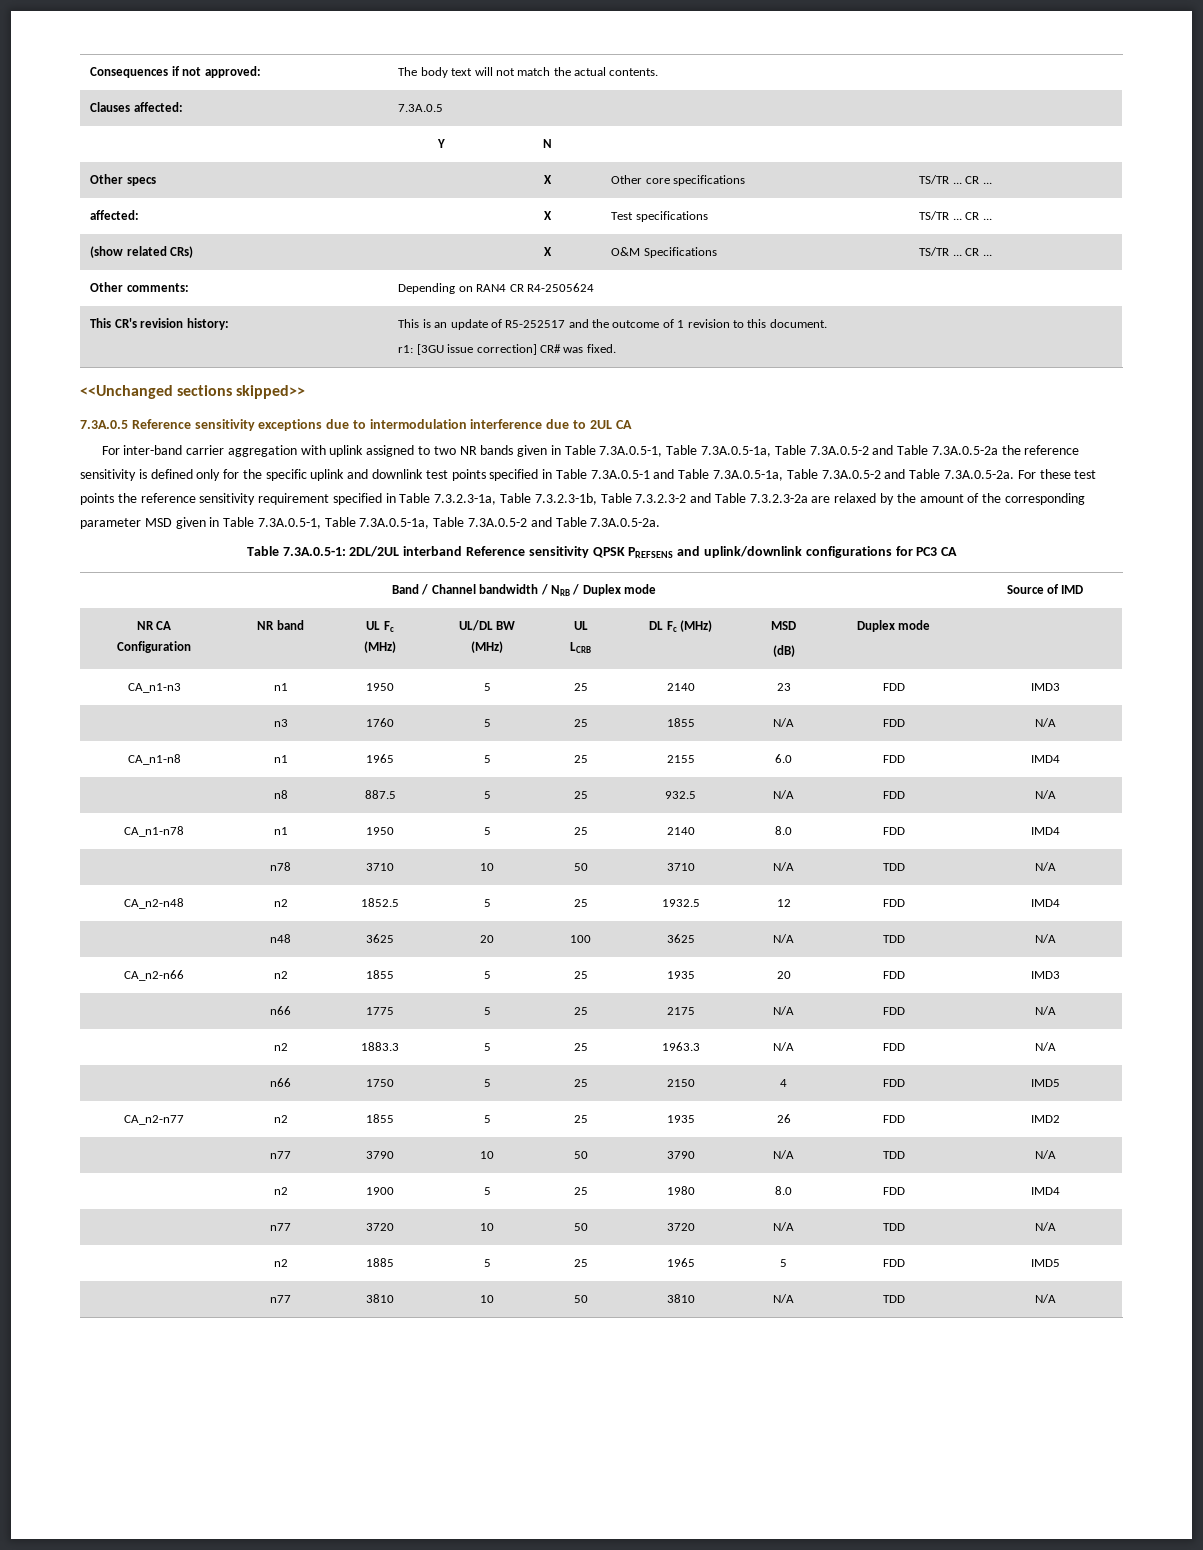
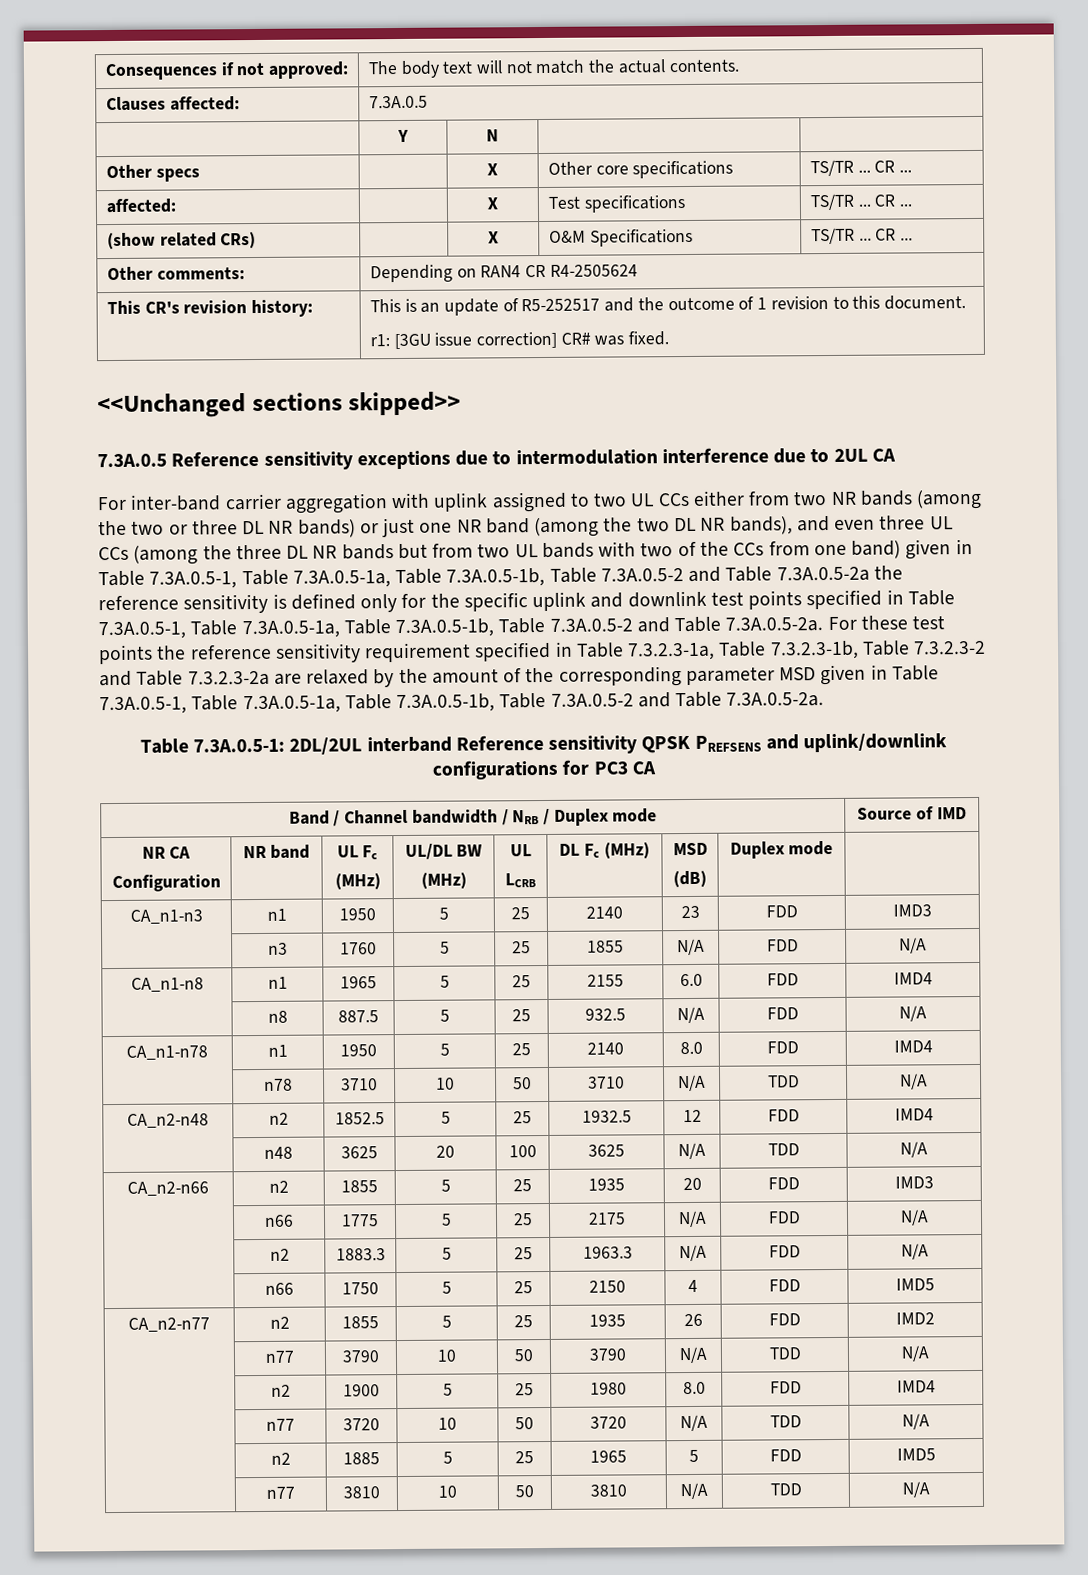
- For inter-band carrier aggregation with uplink assigned to two NR bands given in Table 7.3A.0.5-1, Table 7.3A.0.5-1a, Table 7.3A.0.5-2 and Table 7.3A.0.5-2a the reference sensitivity is defined only for the specific uplink and downlink test points specified in Table 7.3A.0.5-1 and Table 7.3A.0.5-1a, Table 7.3A.0.5-2 and Table 7.3A.0.5-2a. For these test points the reference sensitivity requirement specified in Table 7.3.2.3-1a, Table 7.3.2.3-1b, Table 7.3.2.3-2 and Table 7.3.2.3-2a are relaxed by the amount of the corresponding parameter MSD given in Table 7.3A.0.5-1, Table 7.3A.0.5-1a, Table 7.3A.0.5-2 and Table 7.3A.0.5-2a.
+ For inter-band carrier aggregation with uplink assigned to two UL CCs either from two NR bands (among the two or three DL NR bands) or just one NR band (among the two DL NR bands), and even three UL CCs (among the three DL NR bands but from two UL bands with two of the CCs from one band) given in Table 7.3A.0.5-1, Table 7.3A.0.5-1a, Table 7.3A.0.5-1b, Table 7.3A.0.5-2 and Table 7.3A.0.5-2a the reference sensitivity is defined only for the specific uplink and downlink test points specified in Table 7.3A.0.5-1, Table 7.3A.0.5-1a, Table 7.3A.0.5-1b, Table 7.3A.0.5-2 and Table 7.3A.0.5-2a. For these test points the reference sensitivity requirement specified in Table 7.3.2.3-1a, Table 7.3.2.3-1b, Table 7.3.2.3-2 and Table 7.3.2.3-2a are relaxed by the amount of the corresponding parameter MSD given in Table 7.3A.0.5-1, Table 7.3A.0.5-1a, Table 7.3A.0.5-1b, Table 7.3A.0.5-2 and Table 7.3A.0.5-2a.

